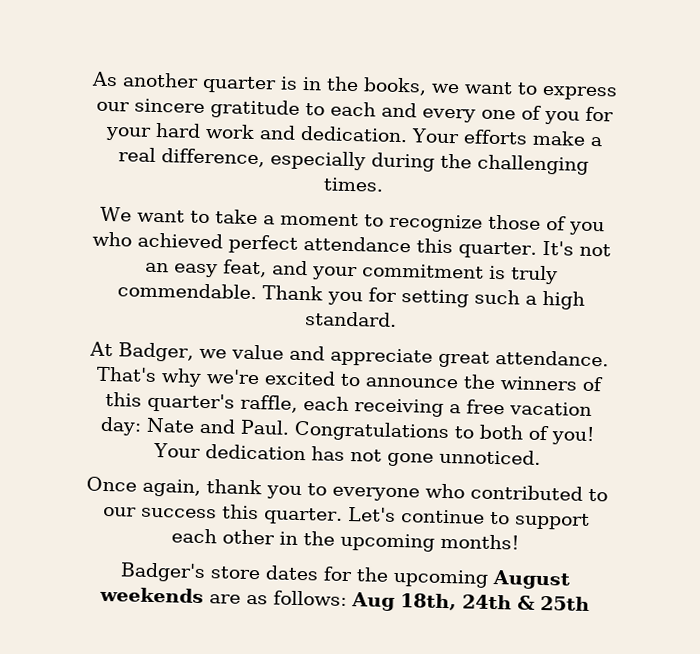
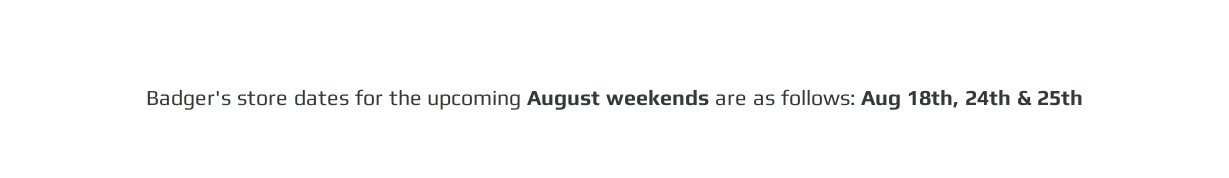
- As another quarter is in the books, we want to express our sincere gratitude to each and every one of you for your hard work and dedication. Your efforts make a real difference, especially during the challenging times.
- We want to take a moment to recognize those of you who achieved perfect attendance this quarter. It's not an easy feat, and your commitment is truly commendable. Thank you for setting such a high standard.
- At Badger, we value and appreciate great attendance. That's why we're excited to announce the winners of this quarter's raffle, each receiving a free vacation day: Nate and Paul. Congratulations to both of you! Your dedication has not gone unnoticed.
- Once again, thank you to everyone who contributed to our success this quarter. Let's continue to support each other in the upcoming months!

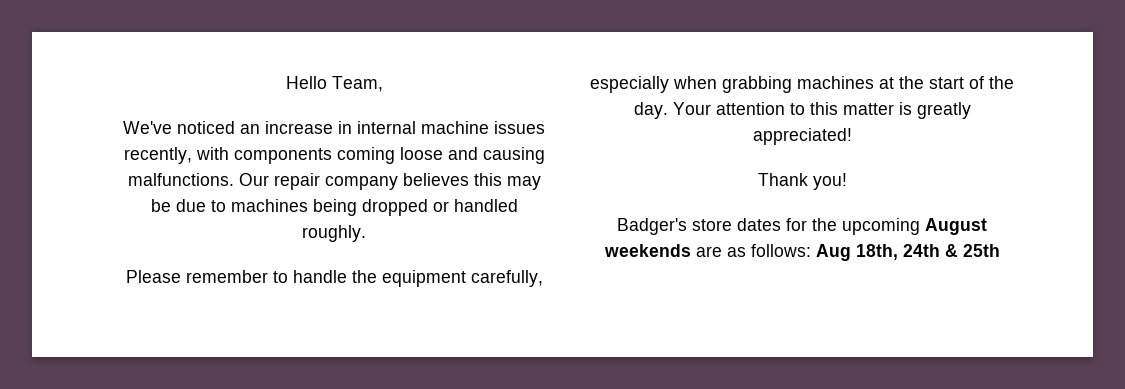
+ Hello Team,
+ We've noticed an increase in internal machine issues recently, with components coming loose and causing malfunctions. Our repair company believes this may be due to machines being dropped or handled roughly.
+ Please remember to handle the equipment carefully, especially when grabbing machines at the start of the day. Your attention to this matter is greatly appreciated!
+ Thank you!

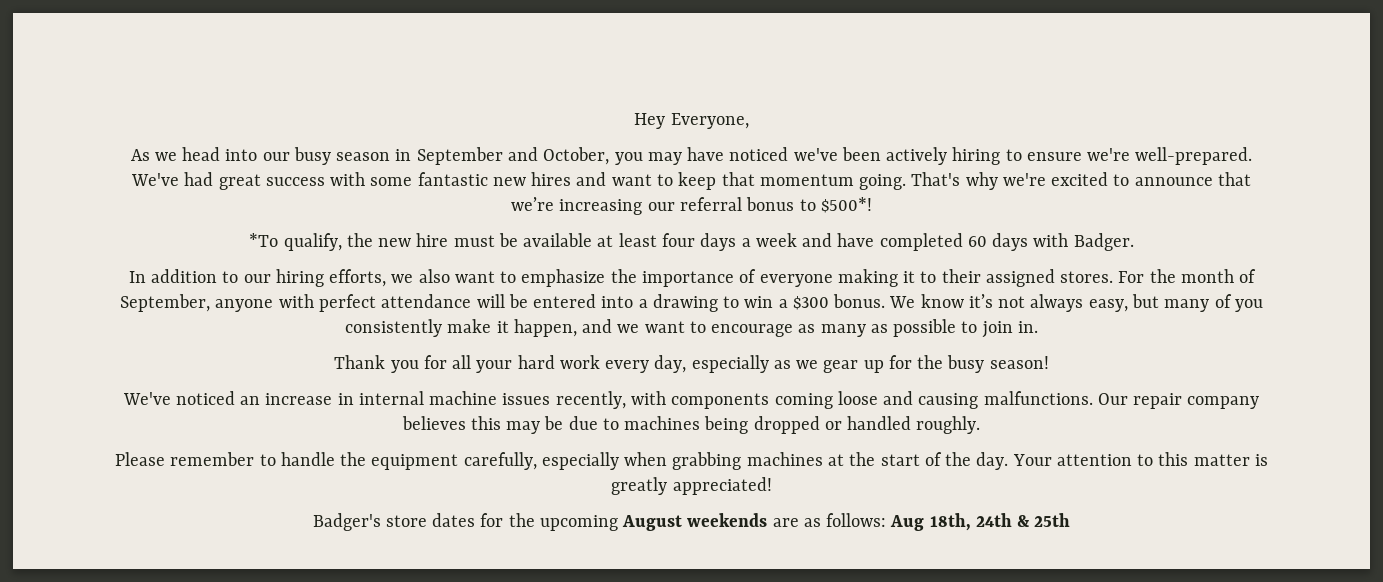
- Hello Team,
+ Hey Everyone,
+ As we head into our busy season in September and October, you may have noticed we've been actively hiring to ensure we're well-prepared. We've had great success with some fantastic new hires and want to keep that momentum going. That's why we're excited to announce that we’re increasing our referral bonus to $500*!
+ *To qualify, the new hire must be available at least four days a week and have completed 60 days with Badger.
+ In addition to our hiring efforts, we also want to emphasize the importance of everyone making it to their assigned stores. For the month of September, anyone with perfect attendance will be entered into a drawing to win a $300 bonus. We know it’s not always easy, but many of you consistently make it happen, and we want to encourage as many as possible to join in.
+ Thank you for all your hard work every day, especially as we gear up for the busy season!
- Thank you!

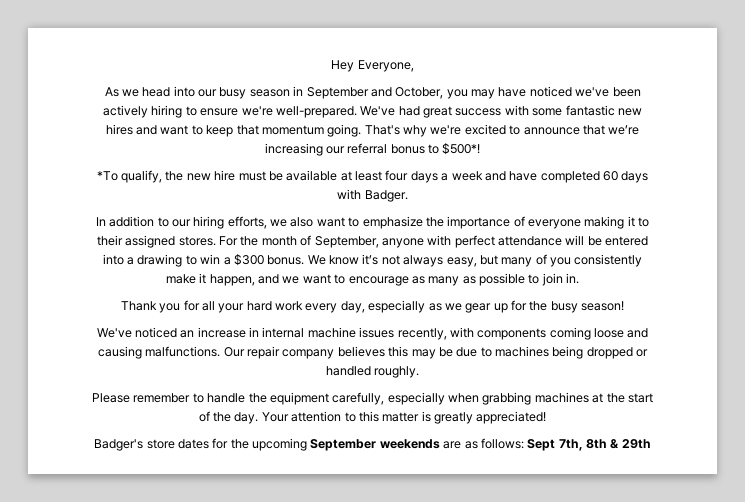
- Badger's store dates for the upcoming August weekends are as follows: Aug 18th, 24th & 25th
+ Badger's store dates for the upcoming September weekends are as follows: Sept 7th, 8th & 29th

